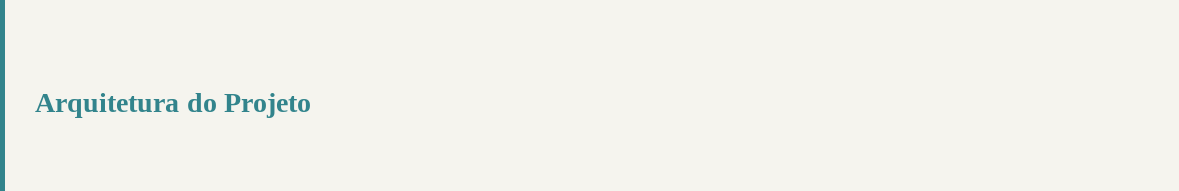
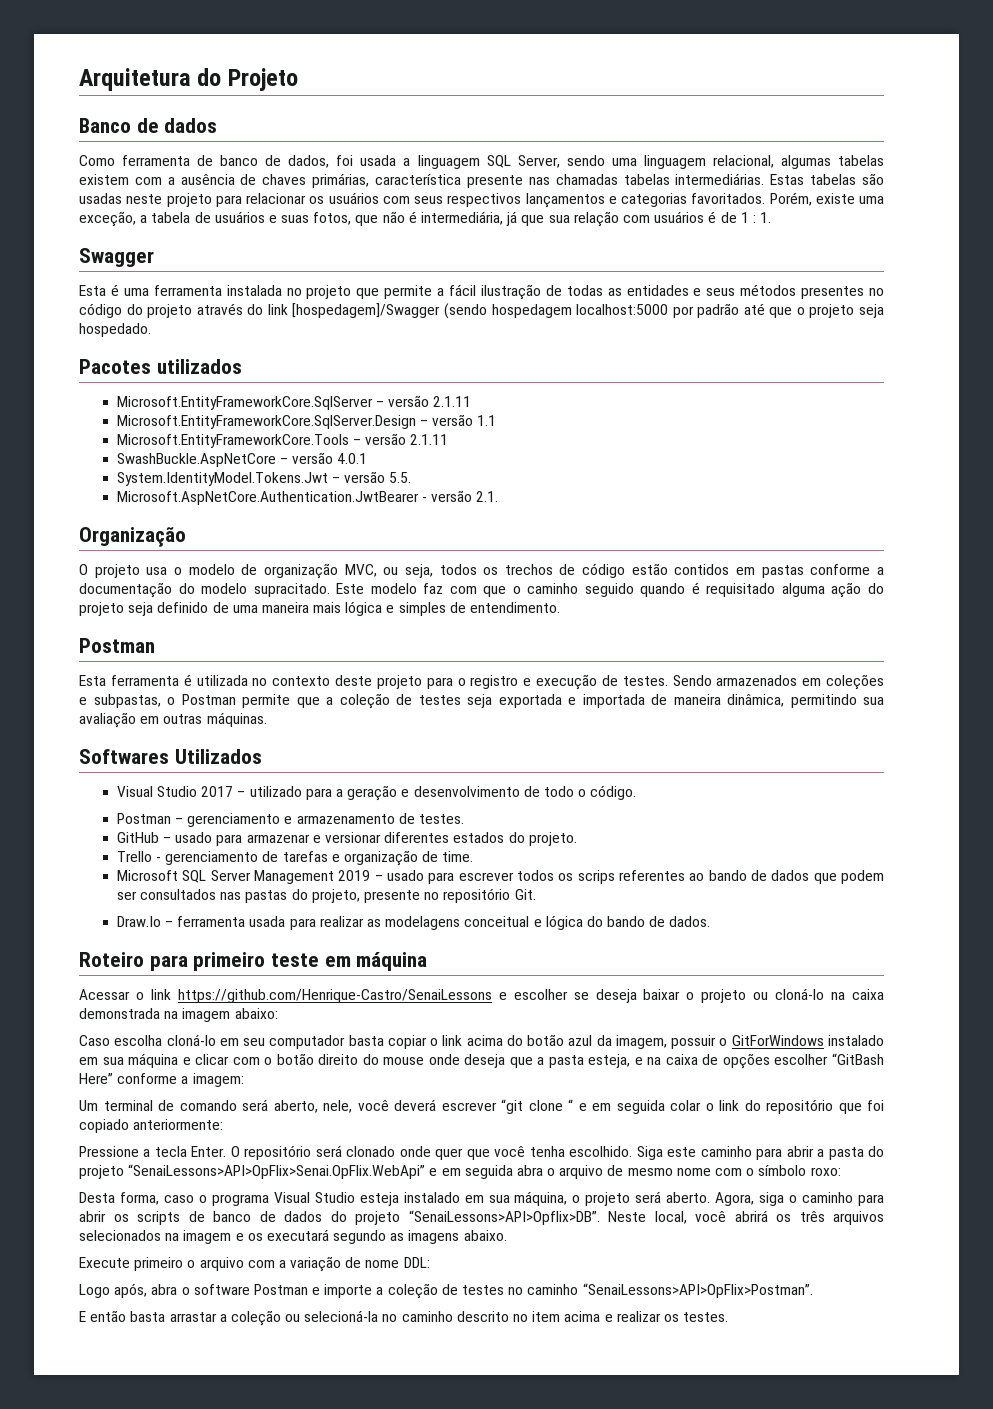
+ Banco de dados
+ Como ferramenta de banco de dados, foi usada a linguagem SQL Server, sendo uma linguagem relacional, algumas tabelas existem com a ausência de chaves primárias, característica presente nas chamadas tabelas intermediárias. Estas tabelas são usadas neste projeto para relacionar os usuários com seus respectivos lançamentos e categorias favoritados. Porém, existe uma exceção, a tabela de usuários e suas fotos, que não é intermediária, já que sua relação com usuários é de 1 : 1.
+ Swagger
+ Esta é uma ferramenta instalada no projeto que permite a fácil ilustração de todas as entidades e seus métodos presentes no código do projeto através do link [hospedagem]/Swagger (sendo hospedagem localhost:5000 por padrão até que o projeto seja hospedado.
+ Pacotes utilizados
+ Microsoft.EntityFrameworkCore.SqlServer – versão 2.1.11
+ Microsoft.EntityFrameworkCore.SqlServer.Design – versão 1.1
+ Microsoft.EntityFrameworkCore.Tools – versão 2.1.11
+ SwashBuckle.AspNetCore – versão 4.0.1
+ System.IdentityModel.Tokens.Jwt – versão 5.5.
+ Microsoft.AspNetCore.Authentication.JwtBearer - versão 2.1.
+ Organização
+ O projeto usa o modelo de organização MVC, ou seja, todos os trechos de código estão contidos em pastas conforme a documentação do modelo supracitado. Este modelo faz com que o caminho seguido quando é requisitado alguma ação do projeto seja definido de uma maneira mais lógica e simples de entendimento.
+ Postman
+ Esta ferramenta é utilizada no contexto deste projeto para o registro e execução de testes. Sendo armazenados em coleções e subpastas, o Postman permite que a coleção de testes seja exportada e importada de maneira dinâmica, permitindo sua avaliação em outras máquinas.
+ Softwares Utilizados
+ Visual Studio 2017 – utilizado para a geração e desenvolvimento de todo o código.
+ Postman – gerenciamento e armazenamento de testes.
+ GitHub – usado para armazenar e versionar diferentes estados do projeto.
+ Trello - gerenciamento de tarefas e organização de time.
+ Microsoft SQL Server Management 2019 – usado para escrever todos os scrips referentes ao bando de dados que podem ser consultados nas pastas do projeto, presente no repositório Git.
+ Draw.Io – ferramenta usada para realizar as modelagens conceitual e lógica do bando de dados.
+ Roteiro para primeiro teste em máquina
+ Acessar o link https://github.com/Henrique-Castro/SenaiLessons e escolher se deseja baixar o projeto ou cloná-lo na caixa demonstrada na imagem abaixo:
+ Caso escolha cloná-lo em seu computador basta copiar o link acima do botão azul da imagem, possuir o GitForWindows instalado em sua máquina e clicar com o botão direito do mouse onde deseja que a pasta esteja, e na caixa de opções escolher “GitBash Here” conforme a imagem:
+ Um terminal de comando será aberto, nele, você deverá escrever “git clone “ e em seguida colar o link do repositório que foi copiado anteriormente:
+ Pressione a tecla Enter. O repositório será clonado onde quer que você tenha escolhido. Siga este caminho para abrir a pasta do projeto “SenaiLessons>API>OpFlix>Senai.OpFlix.WebApi” e em seguida abra o arquivo de mesmo nome com o símbolo roxo:
+ Desta forma, caso o programa Visual Studio esteja instalado em sua máquina, o projeto será aberto. Agora, siga o caminho para abrir os scripts de banco de dados do projeto “SenaiLessons>API>Opflix>DB”. Neste local, você abrirá os três arquivos selecionados na imagem e os executará segundo as imagens abaixo.
+ Execute primeiro o arquivo com a variação de nome DDL:
+ Logo após, abra o software Postman e importe a coleção de testes no caminho “SenaiLessons>API>OpFlix>Postman”.
+ E então basta arrastar a coleção ou selecioná-la no caminho descrito no item acima e realizar os testes.

